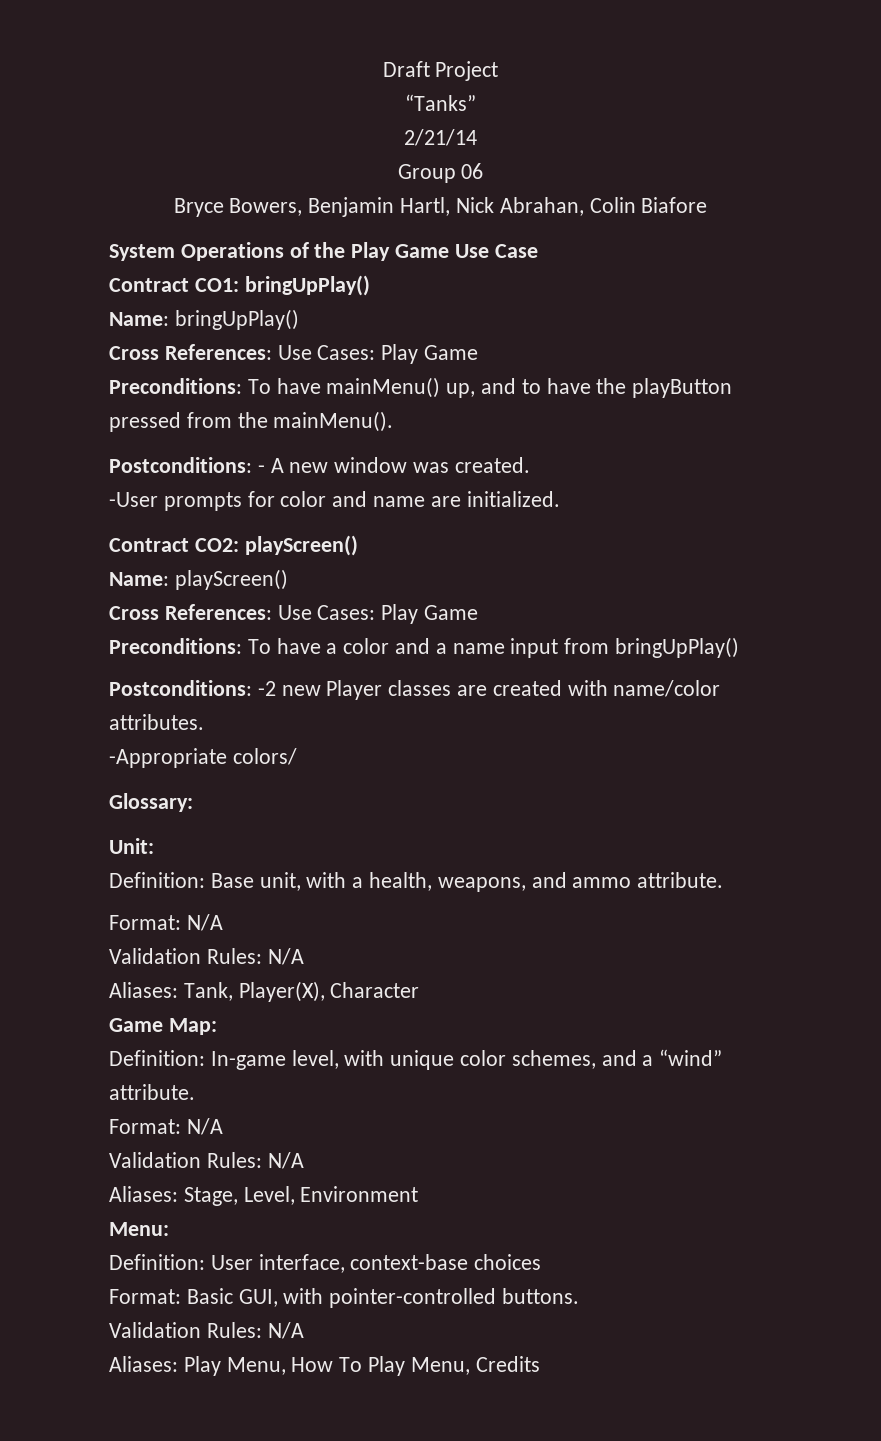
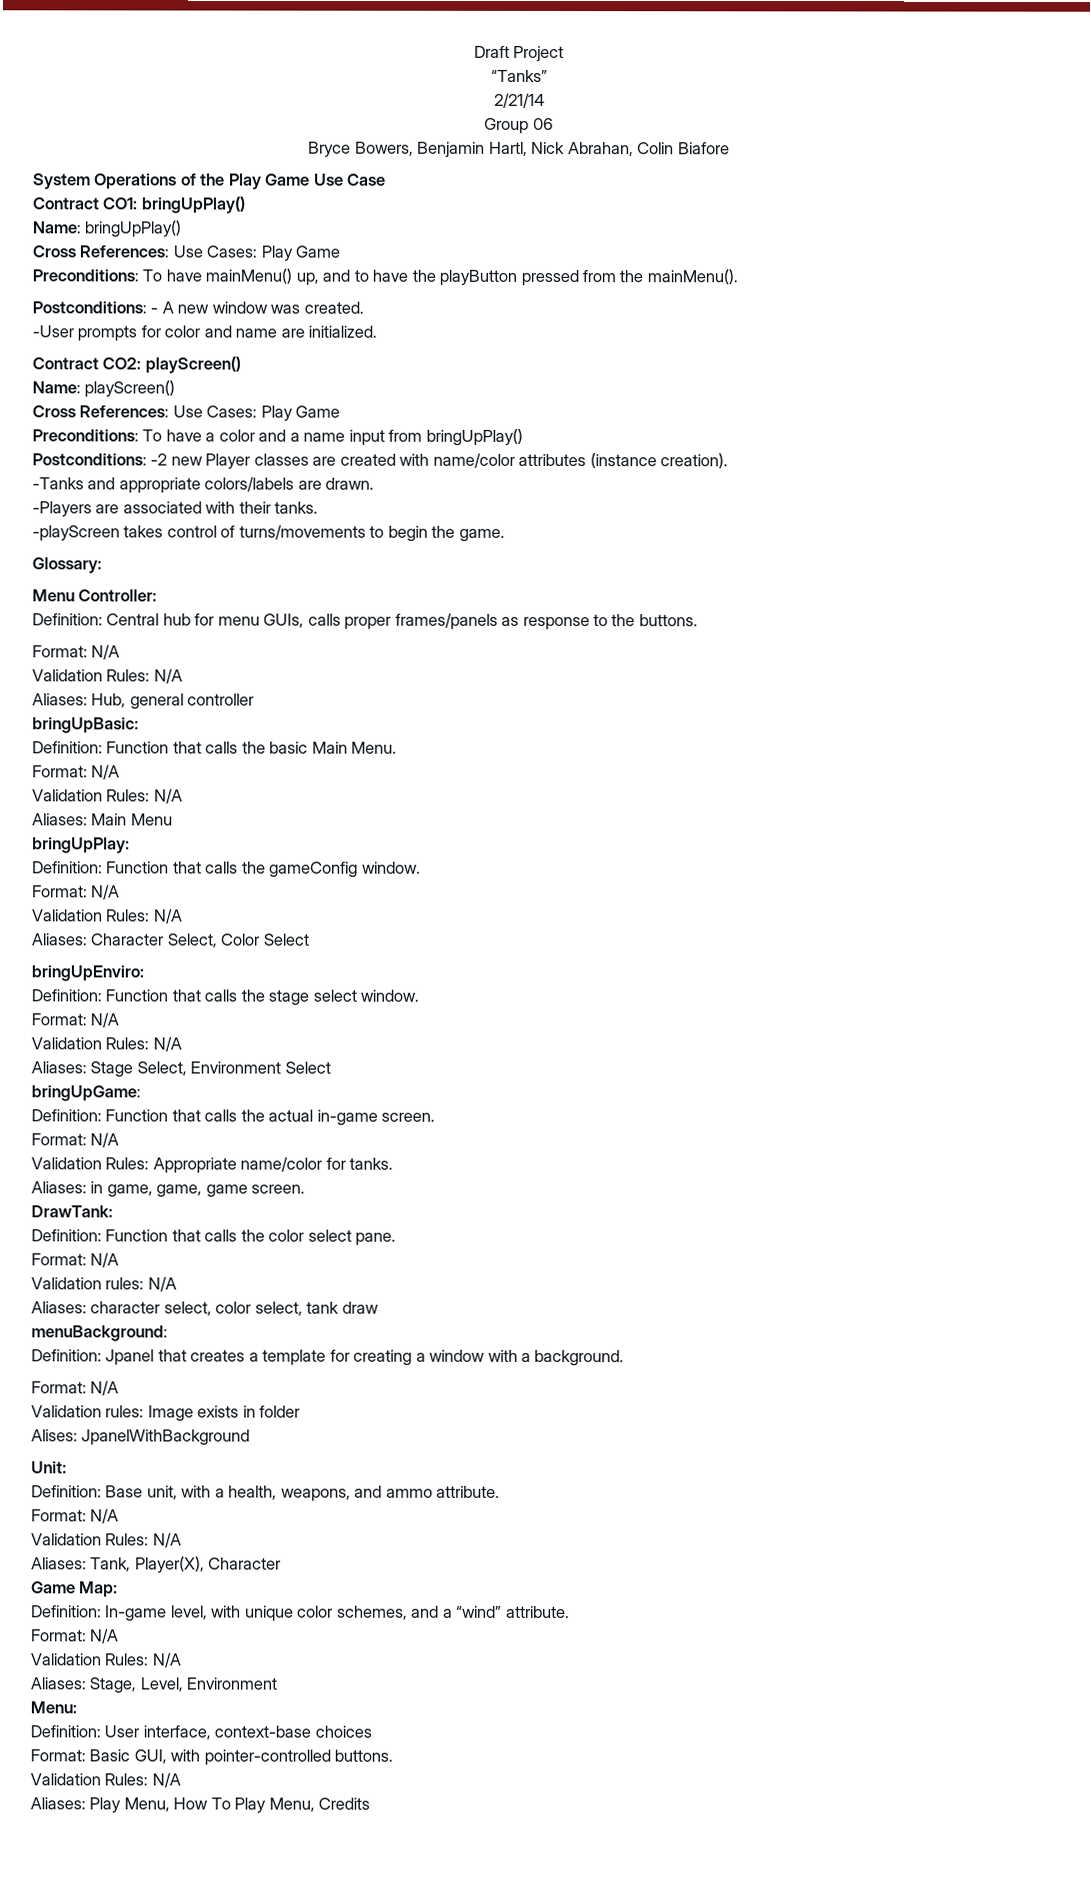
- Postconditions: -2 new Player classes are created with name/color attributes.
- -Appropriate colors/
+ Postconditions: -2 new Player classes are created with name/color attributes (instance creation).
+ -Tanks and appropriate colors/labels are drawn.
+ -Players are associated with their tanks.
+ -playScreen takes control of turns/movements to begin the game.
  Glossary:
+ Menu Controller:
+ Definition: Central hub for menu GUIs, calls proper frames/panels as response to the buttons.
+ Format: N/A
+ Validation Rules: N/A
+ Aliases: Hub, general controller
+ bringUpBasic:
+ Definition: Function that calls the basic Main Menu.
+ Format: N/A
+ Validation Rules: N/A
+ Aliases: Main Menu
+ bringUpPlay:
+ Definition: Function that calls the gameConfig window.
+ Format: N/A
+ Validation Rules: N/A
+ Aliases: Character Select, Color Select
+ bringUpEnviro:
+ Definition: Function that calls the stage select window.
+ Format: N/A
+ Validation Rules: N/A
+ Aliases: Stage Select, Environment Select
+ bringUpGame:
+ Definition: Function that calls the actual in-game screen.
+ Format: N/A
+ Validation Rules: Appropriate name/color for tanks.
+ Aliases: in game, game, game screen.
+ DrawTank:
+ Definition: Function that calls the color select pane.
+ Format: N/A
+ Validation rules: N/A
+ Aliases: character select, color select, tank draw
+ menuBackground:
+ Definition: Jpanel that creates a template for creating a window with a background.
+ Format: N/A
+ Validation rules: Image exists in folder
+ Alises: JpanelWithBackground

